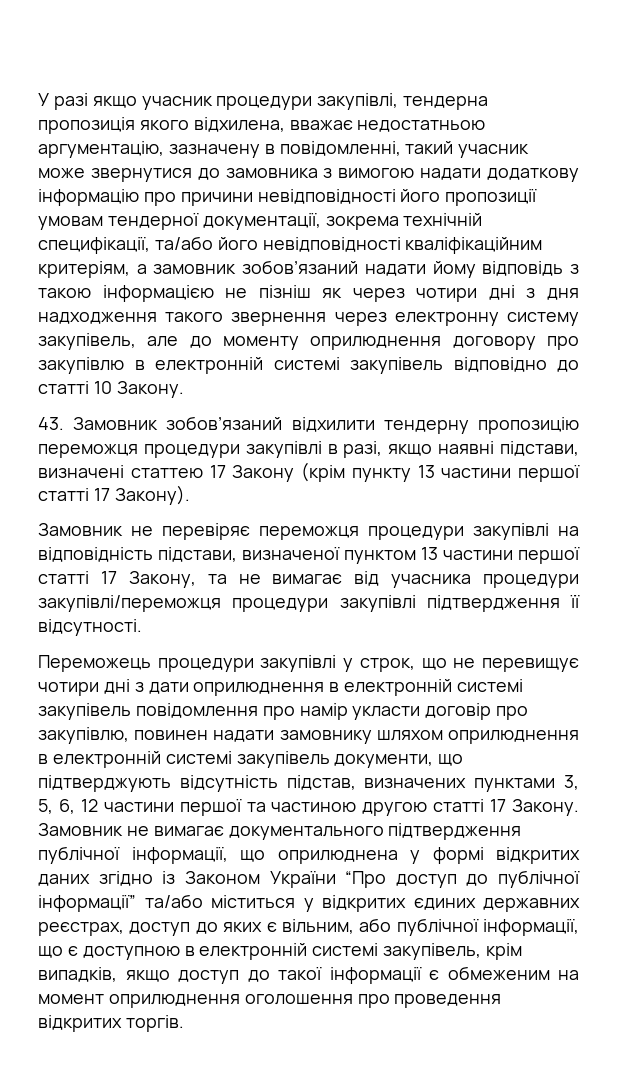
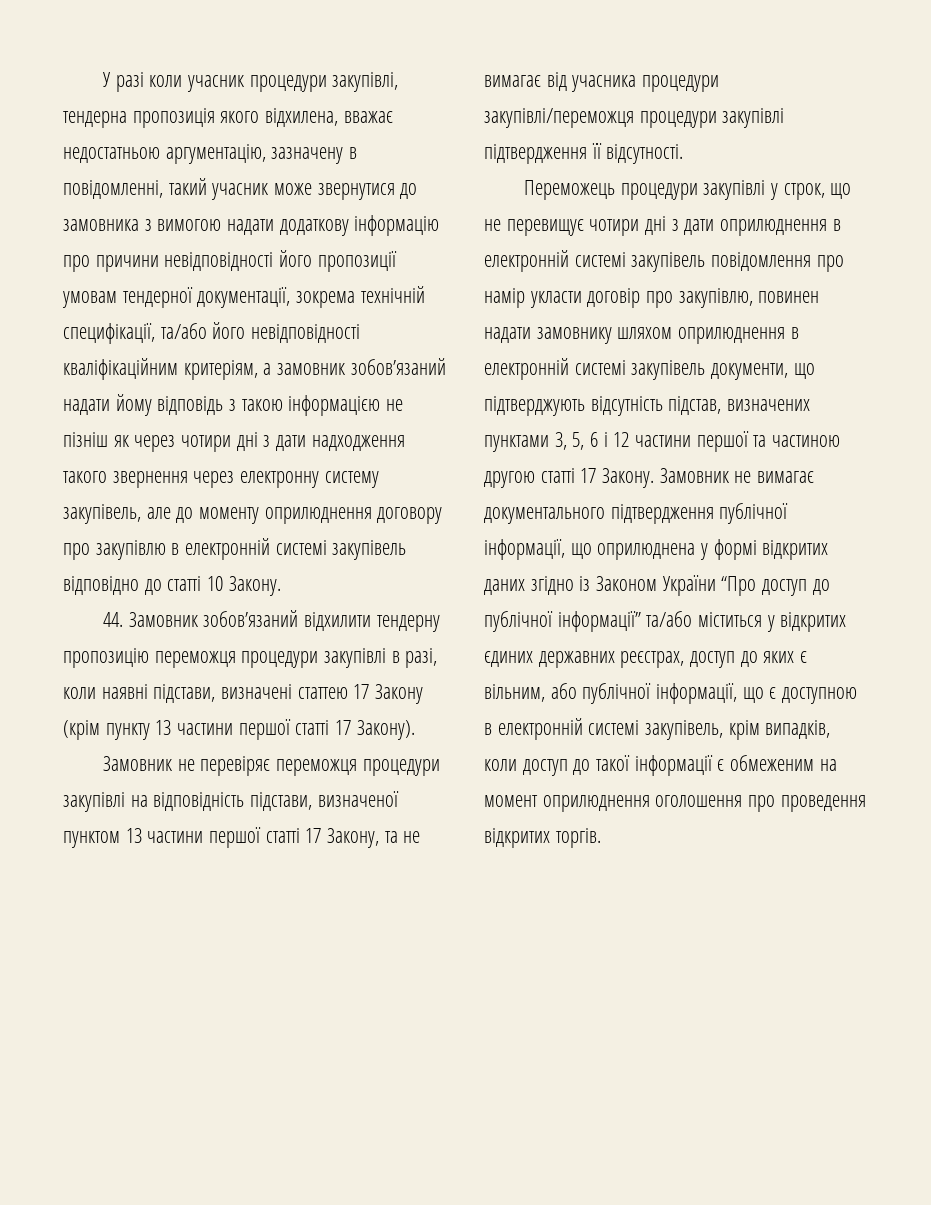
- У разі якщо учасник процедури закупівлі, тендерна пропозиція якого відхилена, вважає недостатньою аргументацію, зазначену в повідомленні, такий учасник може звернутися до замовника з вимогою надати додаткову інформацію про причини невідповідності його пропозиції умовам тендерної документації, зокрема технічній специфікації, та/або його невідповідності кваліфікаційним критеріям, а замовник зобов’язаний надати йому відповідь з такою інформацією не пізніш як через чотири дні з дня надходження такого звернення через електронну систему закупівель, але до моменту оприлюднення договору про закупівлю в електронній системі закупівель відповідно до статті 10 Закону.
+ У разі коли учасник процедури закупівлі, тендерна пропозиція якого відхилена, вважає недостатньою аргументацію, зазначену в повідомленні, такий учасник може звернутися до замовника з вимогою надати додаткову інформацію про причини невідповідності його пропозиції умовам тендерної документації, зокрема технічній специфікації, та/або його невідповідності кваліфікаційним критеріям, а замовник зобов’язаний надати йому відповідь з такою інформацією не пізніш як через чотири дні з дати надходження такого звернення через електронну систему закупівель, але до моменту оприлюднення договору про закупівлю в електронній системі закупівель відповідно до статті 10 Закону.
- 43. Замовник зобов’язаний відхилити тендерну пропозицію переможця процедури закупівлі в разі, якщо наявні підстави, визначені статтею 17 Закону (крім пункту 13 частини першої статті 17 Закону).
+ 44. Замовник зобов’язаний відхилити тендерну пропозицію переможця процедури закупівлі в разі, коли наявні підстави, визначені статтею 17 Закону (крім пункту 13 частини першої статті 17 Закону).
- Переможець процедури закупівлі у строк, що не перевищує чотири дні з дати оприлюднення в електронній системі закупівель повідомлення про намір укласти договір про закупівлю, повинен надати замовнику шляхом оприлюднення в електронній системі закупівель документи, що підтверджують відсутність підстав, визначених пунктами 3, 5, 6, 12 частини першої та частиною другою статті 17 Закону.
+ Переможець процедури закупівлі у строк, що не перевищує чотири дні з дати оприлюднення в електронній системі закупівель повідомлення про намір укласти договір про закупівлю, повинен надати замовнику шляхом оприлюднення в електронній системі закупівель документи, що підтверджують відсутність підстав, визначених пунктами 3, 5, 6 і 12 частини першої та частиною другою статті 17 Закону.
- Замовник не вимагає документального підтвердження публічної інформації, що оприлюднена у формі відкритих даних згідно із Законом України “Про доступ до публічної інформації” та/або міститься у відкритих єдиних державних реєстрах, доступ до яких є вільним, або публічної інформації, що є доступною в електронній системі закупівель, крім випадків, якщо доступ до такої інформації є обмеженим на момент оприлюднення оголошення про проведення відкритих торгів.
+ Замовник не вимагає документального підтвердження публічної інформації, що оприлюднена у формі відкритих даних згідно із Законом України “Про доступ до публічної інформації” та/або міститься у відкритих єдиних державних реєстрах, доступ до яких є вільним, або публічної інформації, що є доступною в електронній системі закупівель, крім випадків, коли доступ до такої інформації є обмеженим на момент оприлюднення оголошення про проведення відкритих торгів.

